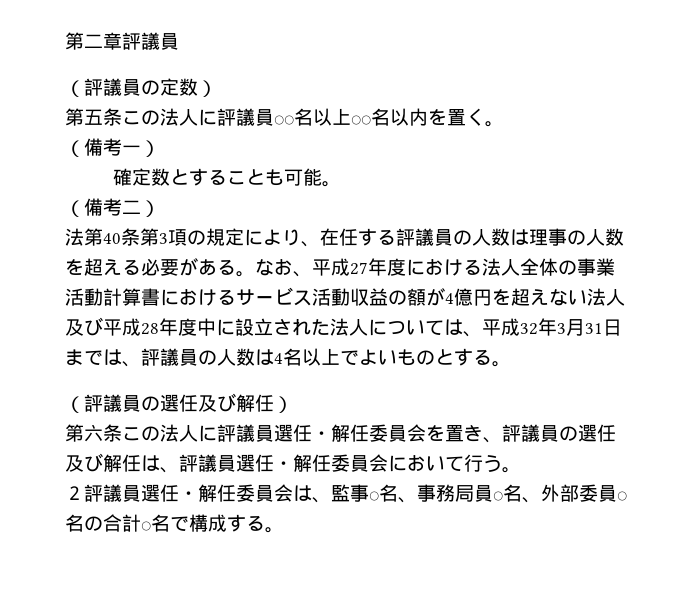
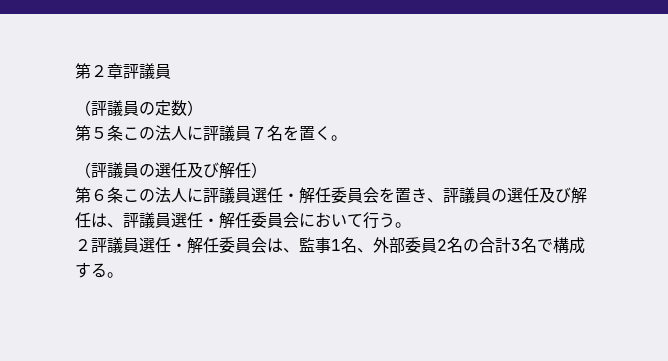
- 第二章評議員
+ 第２章評議員
- 第五条この法人に評議員○○名以上○○名以内を置く。
- （備考一）
- 確定数とすることも可能。
- （備考二）
- 法第40条第3項の規定により、在任する評議員の人数は理事の人数を超える必要がある。なお、平成27年度における法人全体の事業活動計算書におけるサービス活動収益の額が4億円を超えない法人及び平成28年度中に設立された法人については、平成32年3月31日までは、評議員の人数は4名以上でよいものとする。
+ 第５条この法人に評議員７名を置く。
- 第六条この法人に評議員選任・解任委員会を置き、評議員の選任及び解任は、評議員選任・解任委員会において行う。
+ 第６条この法人に評議員選任・解任委員会を置き、評議員の選任及び解任は、評議員選任・解任委員会において行う。
- ２評議員選任・解任委員会は、監事○名、事務局員○名、外部委員○名の合計○名で構成する。
+ ２評議員選任・解任委員会は、監事1名、外部委員2名の合計3名で構成する。

